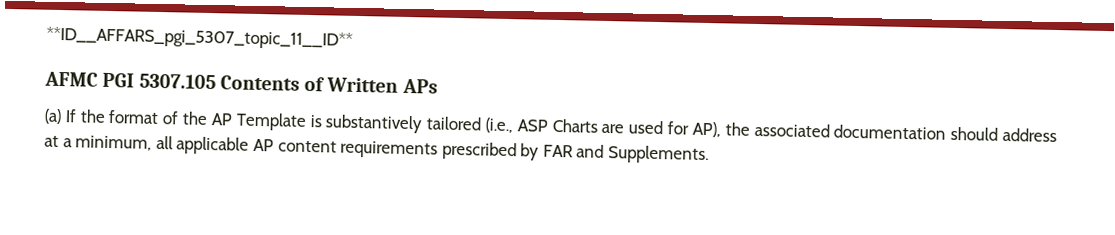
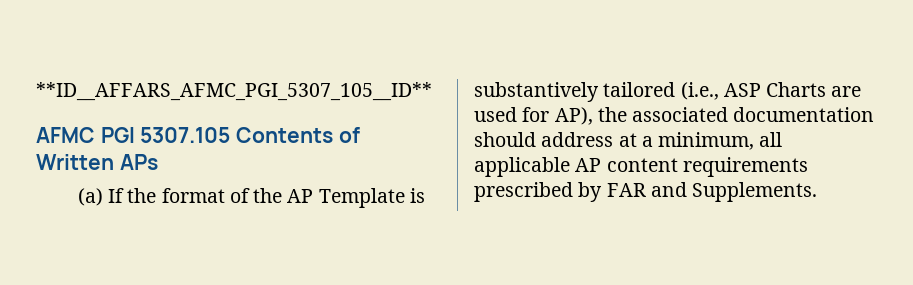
- **ID__AFFARS_pgi_5307_topic_11__ID**
+ **ID__AFFARS_AFMC_PGI_5307_105__ID**

